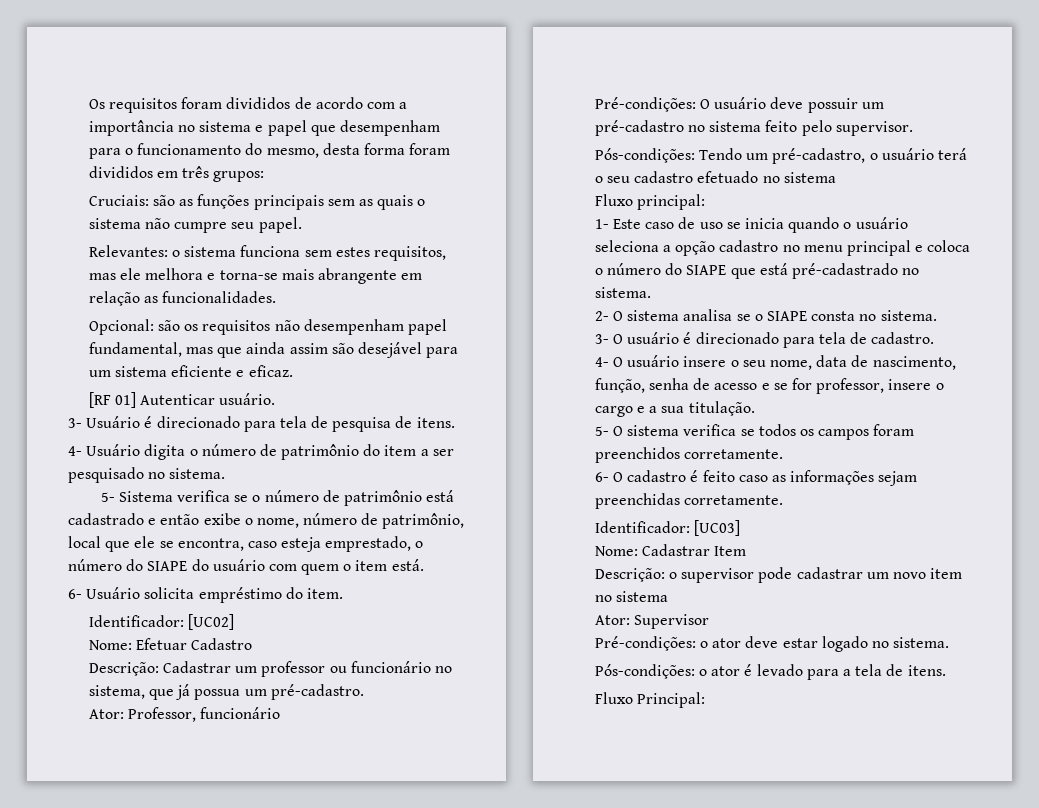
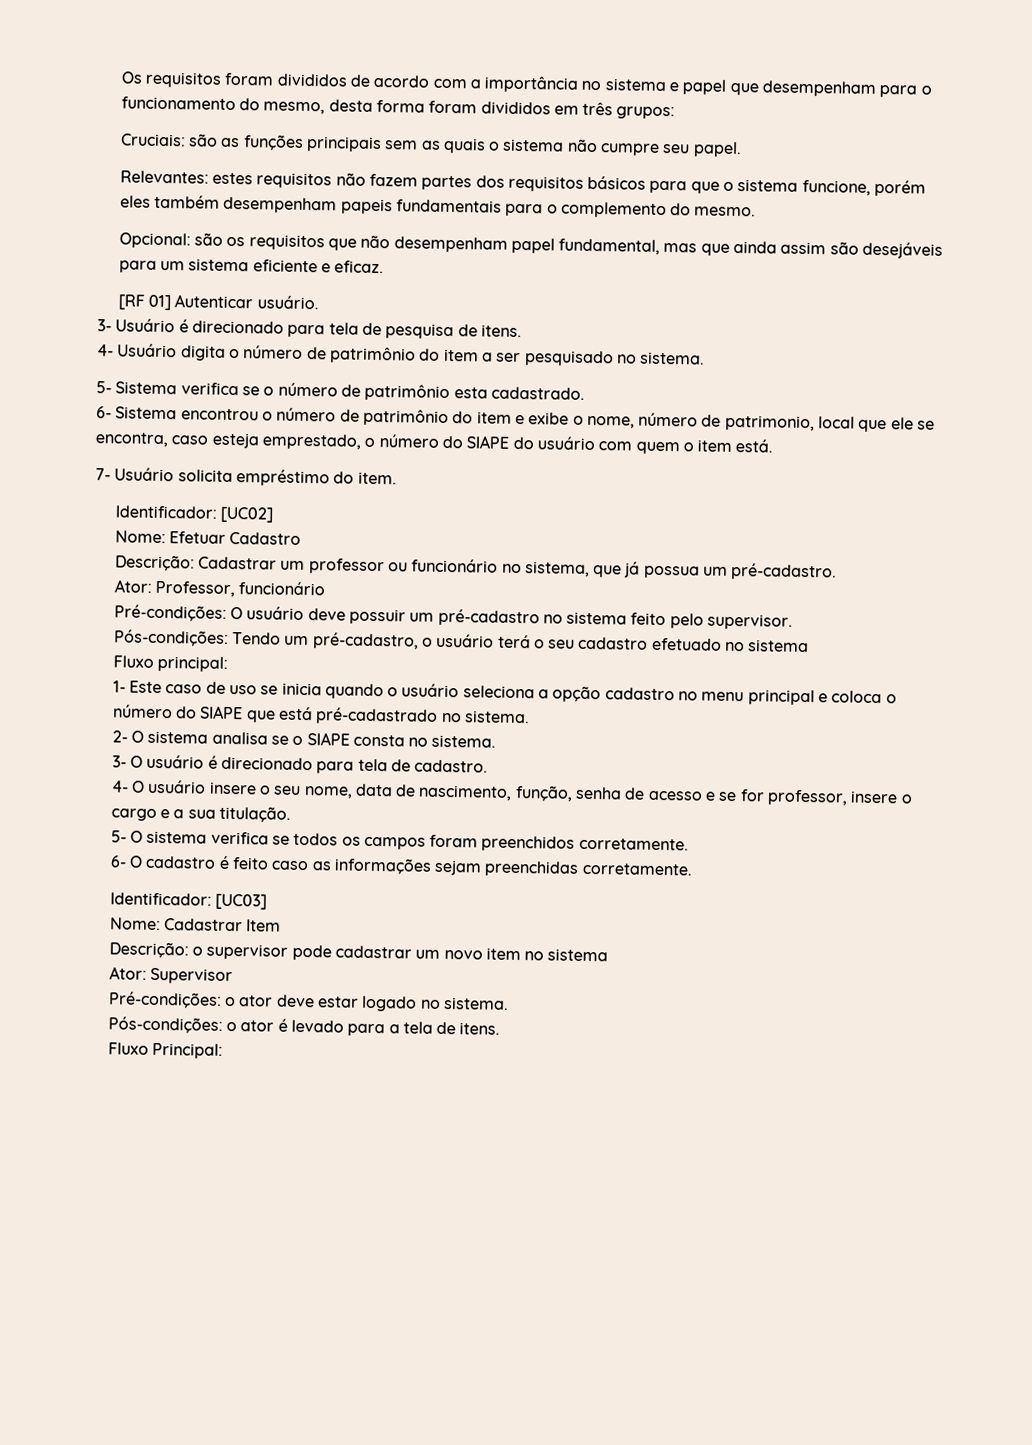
- Relevantes: o sistema funciona sem estes requisitos, mas ele melhora e torna-se mais abrangente em relação as funcionalidades.
+ Relevantes: estes requisitos não fazem partes dos requisitos básicos para que o sistema funcione, porém eles também desempenham papeis fundamentais para o complemento do mesmo.
- Opcional: são os requisitos não desempenham papel fundamental, mas que ainda assim são desejável para um sistema eficiente e eficaz.
+ Opcional: são os requisitos que não desempenham papel fundamental, mas que ainda assim são desejáveis para um sistema eficiente e eficaz.
- 5- Sistema verifica se o número de patrimônio está cadastrado e então exibe o nome, número de patrimônio, local que ele se encontra, caso esteja emprestado, o número do SIAPE do usuário com quem o item está.
+ 5- Sistema verifica se o número de patrimônio esta cadastrado.
+ 6- Sistema encontrou o número de patrimônio do item e exibe o nome, número de patrimonio, local que ele se encontra, caso esteja emprestado, o número do SIAPE do usuário com quem o item está.
- 6- Usuário solicita empréstimo do item.
+ 7- Usuário solicita empréstimo do item.

